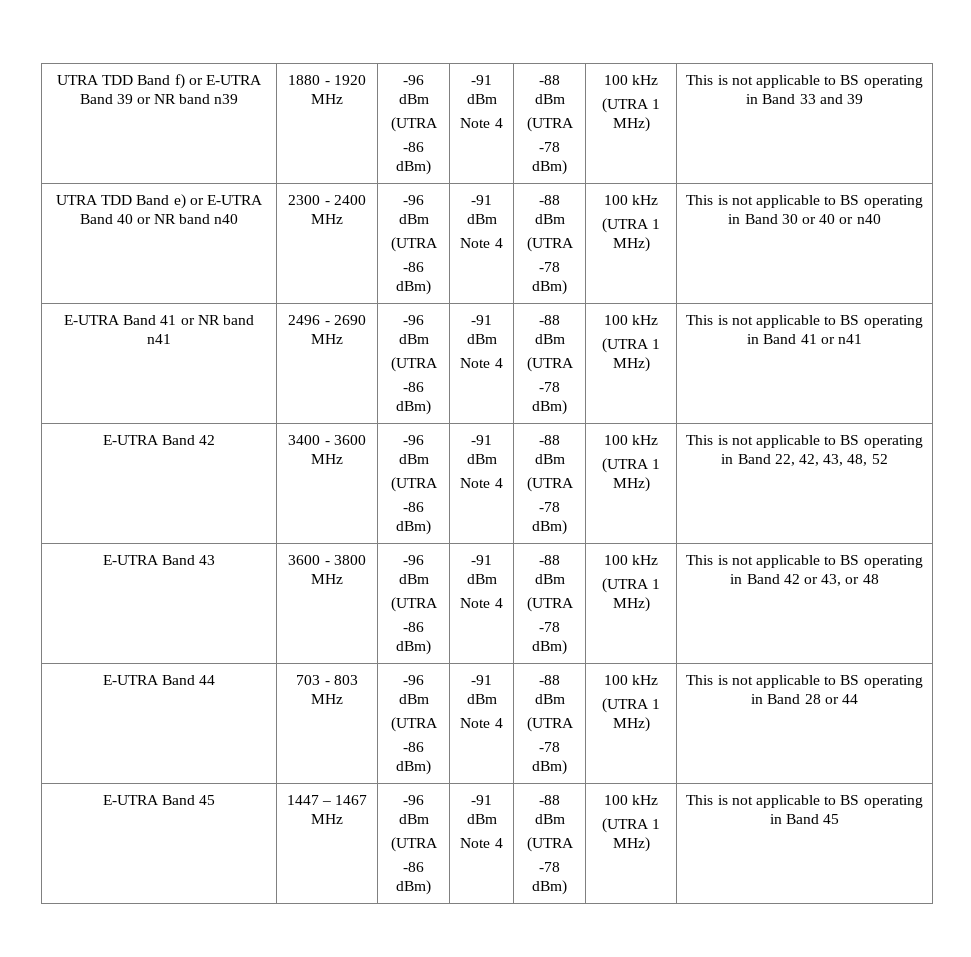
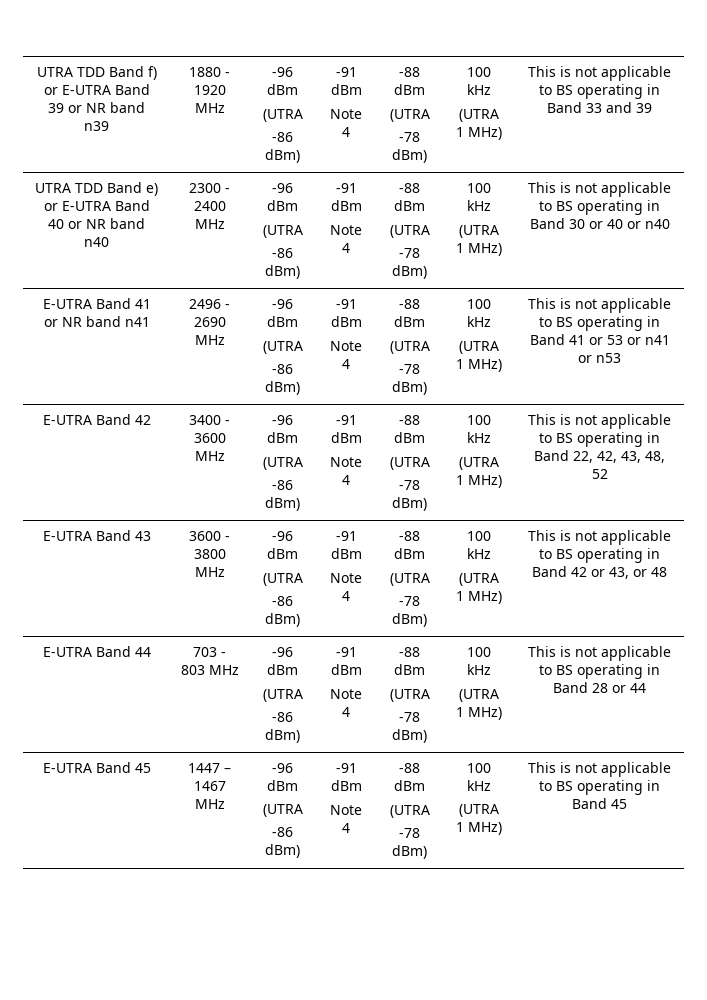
- This is not applicable to BS operating in Band 41 or n41
+ This is not applicable to BS operating in Band 41 or 53 or n41 or n53

